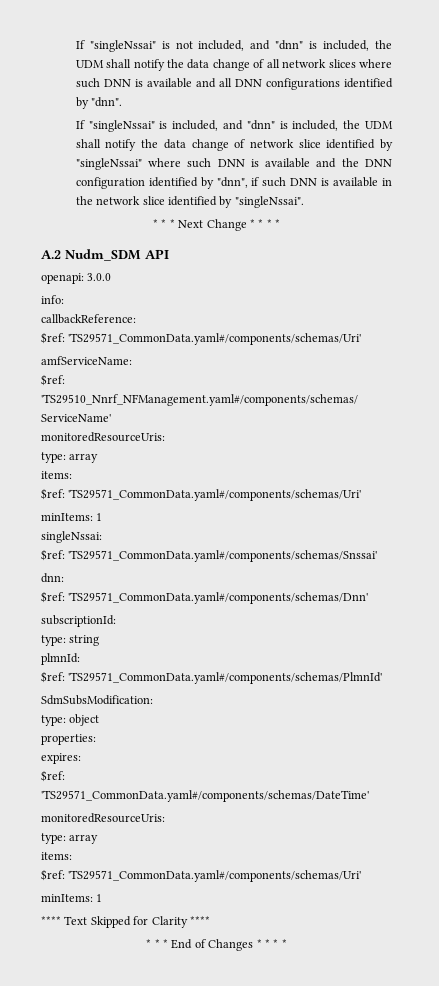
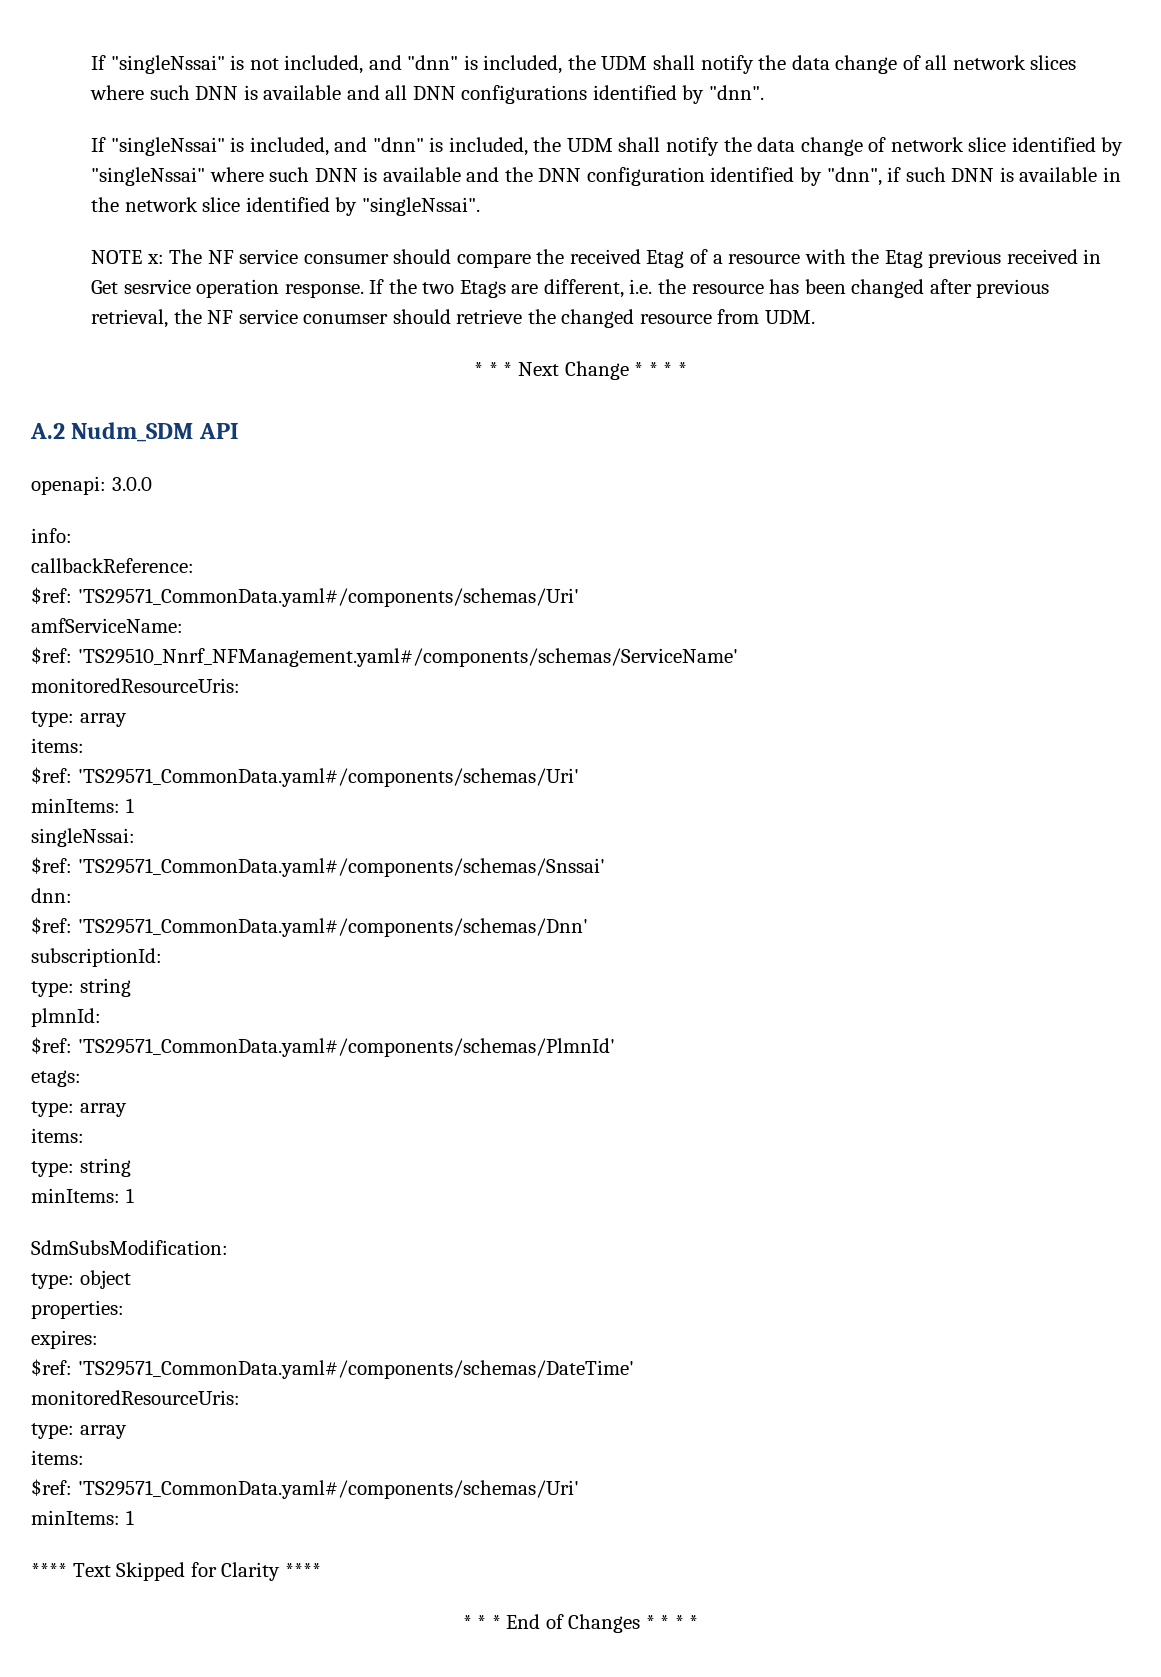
+ NOTE x: The NF service consumer should compare the received Etag of a resource with the Etag previous received in Get sesrvice operation response. If the two Etags are different, i.e. the resource has been changed after previous retrieval, the NF service conumser should retrieve the changed resource from UDM.
+ etags:
+ type: array
+ items:
+ type: string
+ minItems: 1

